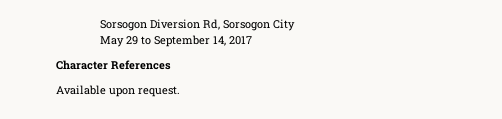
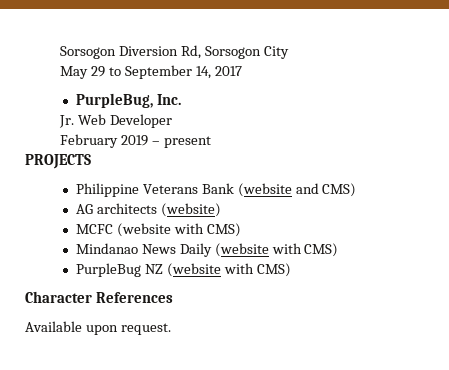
+ PurpleBug, Inc.
+ Jr. Web Developer
+ February 2019 – present
+ PROJECTS
+ Philippine Veterans Bank (website and CMS)
+ AG architects (website)
+ MCFC (website with CMS)
+ Mindanao News Daily (website with CMS)
+ PurpleBug NZ (website with CMS)

